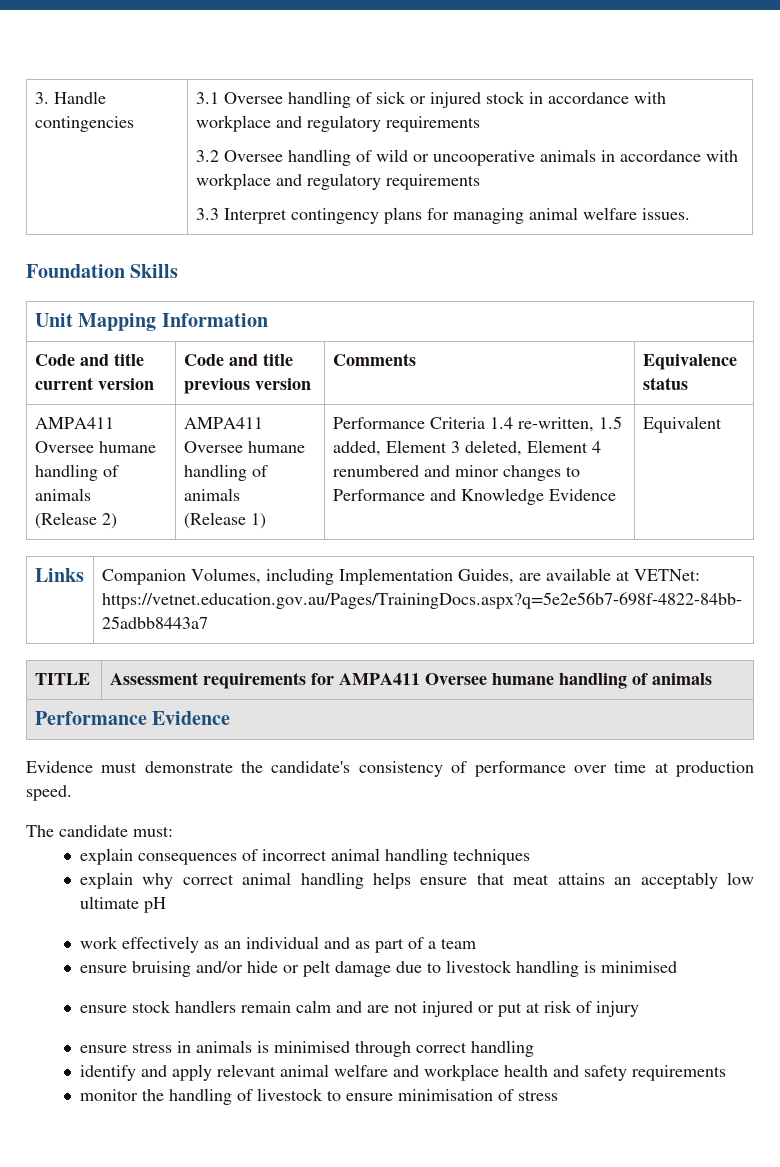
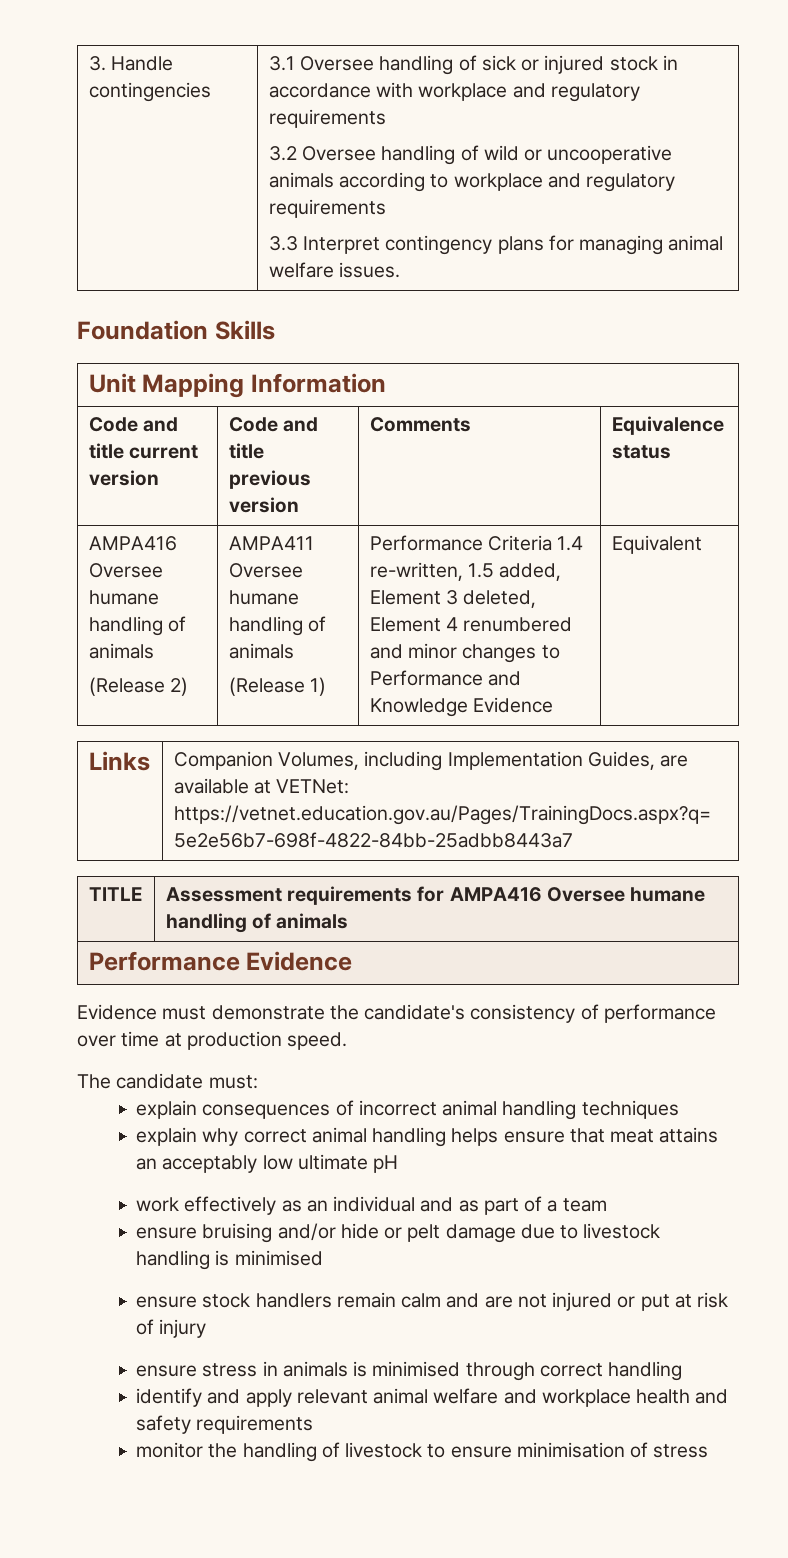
- 3.2 Oversee handling of wild or uncooperative animals in accordance with workplace and regulatory requirements
+ 3.2 Oversee handling of wild or uncooperative animals according to workplace and regulatory requirements
  Code and title current version | Code and title previous version | Comments | Equivalence status
- AMPA411 Oversee humane handling of animals
+ AMPA416 Oversee humane handling of animals
- TITLE | Assessment requirements for AMPA411 Oversee humane handling of animals
+ TITLE | Assessment requirements for AMPA416 Oversee humane handling of animals

